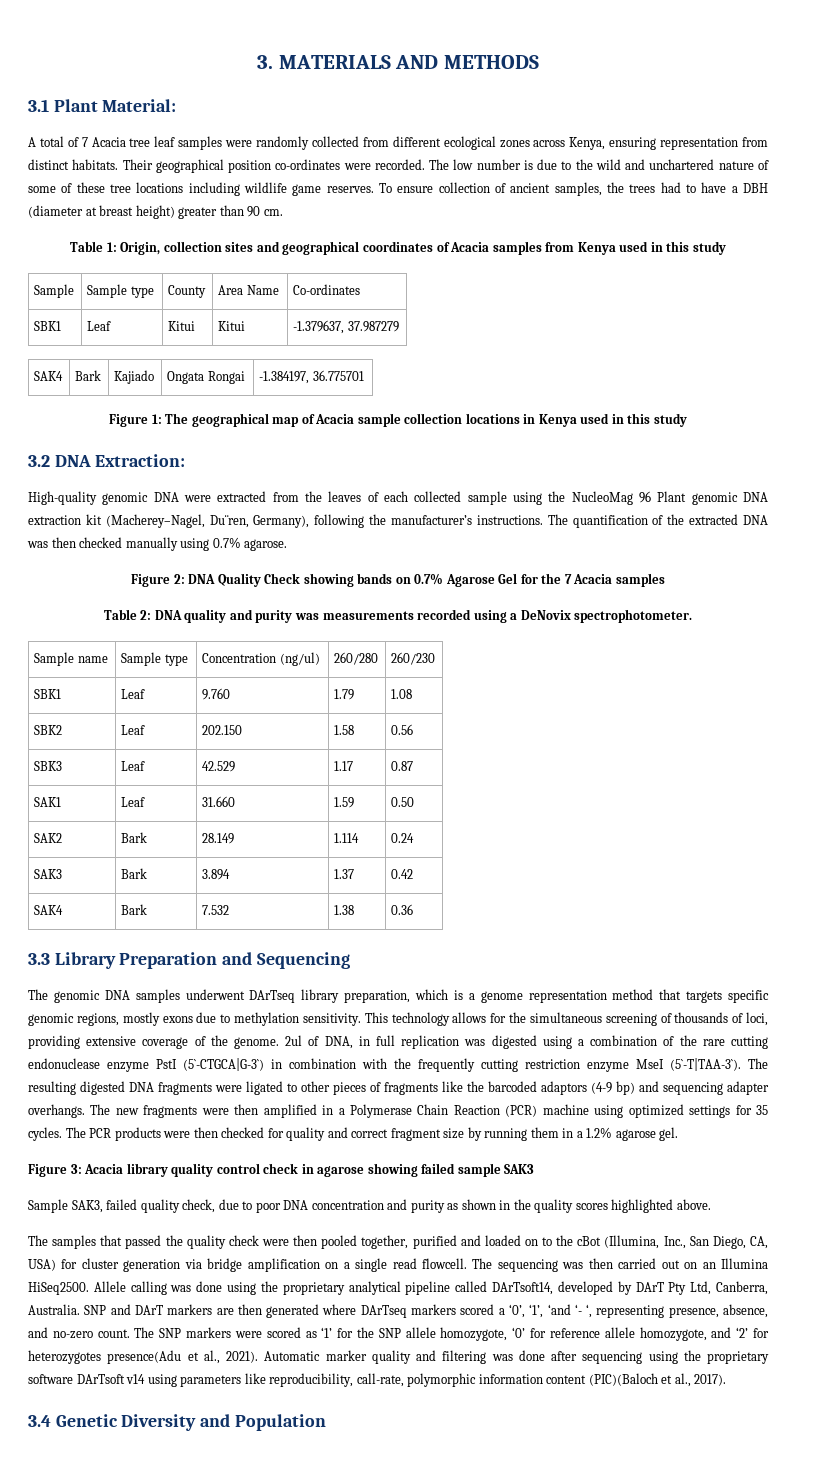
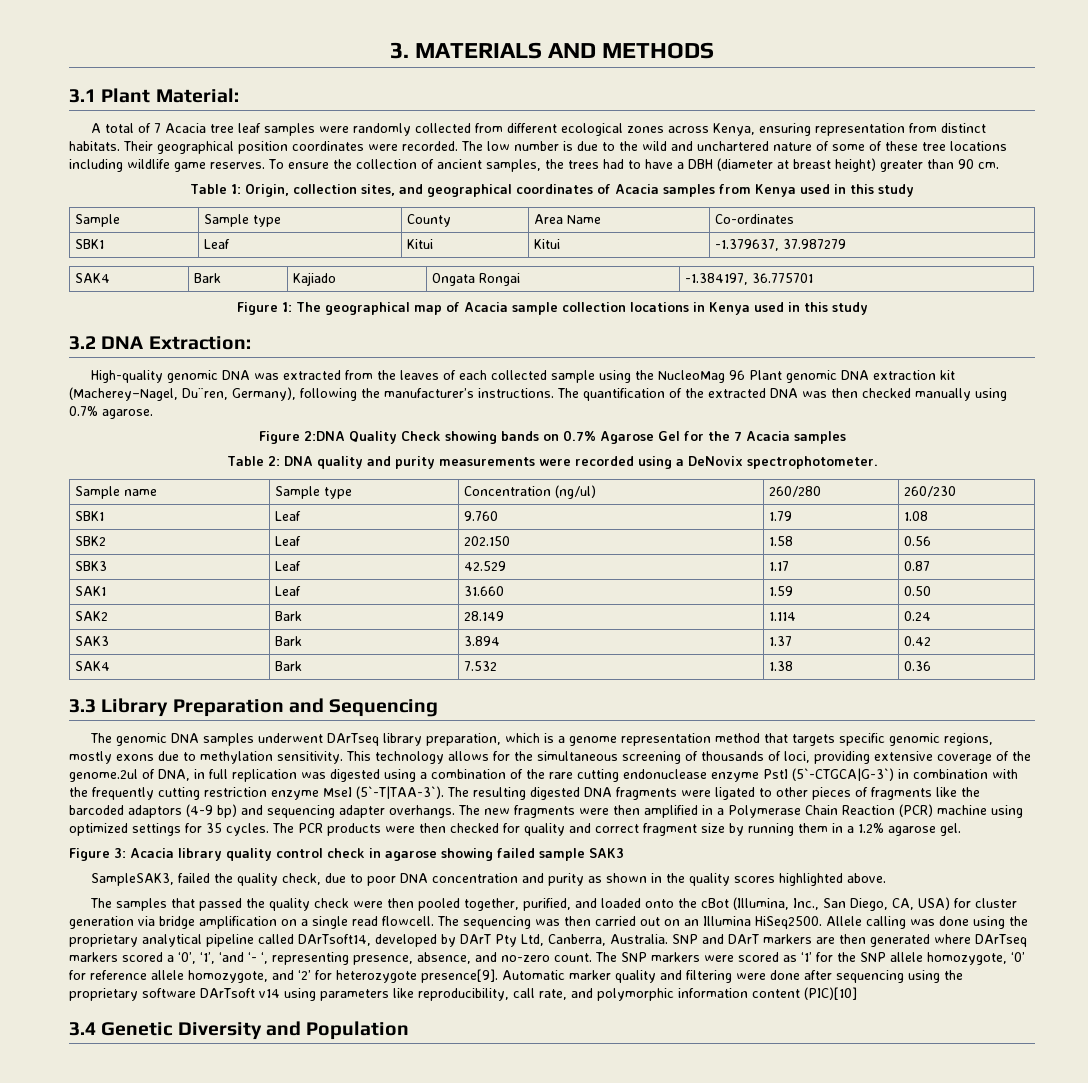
- Their geographical position co-ordinates were recorded.
+ Their geographical position coordinates were recorded.
- To ensure collection of ancient samples, the trees had to have a DBH (diameter at breast height) greater than 90 cm.
+ To ensure the collection of ancient samples, the trees had to have a DBH (diameter at breast height) greater than 90 cm.
- Table 1: Origin, collection sites and geographical coordinates of Acacia samples from Kenya used in this study
+ Table 1: Origin, collection sites, and geographical coordinates of Acacia samples from Kenya used in this study
- High-quality genomic DNA were extracted from the leaves of each collected sample using the NucleoMag 96 Plant genomic DNA extraction kit (Macherey–Nagel, Du¨ren, Germany), following the manufacturer’s instructions.
+ High-quality genomic DNA was extracted from the leaves of each collected sample using the NucleoMag 96 Plant genomic DNA extraction kit (Macherey–Nagel, Du¨ren, Germany), following the manufacturer’s instructions.
- Figure 2: DNA Quality Check showing bands on 0.7% Agarose Gel for the 7 Acacia samples
+ Figure 2:DNA Quality Check showing bands on 0.7% Agarose Gel for the 7 Acacia samples
- Table 2: DNA quality and purity was measurements recorded using a DeNovix spectrophotometer.
+ Table 2: DNA quality and purity measurements were recorded using a DeNovix spectrophotometer.
- This technology allows for the simultaneous screening of thousands of loci, providing extensive coverage of the genome. 2ul of DNA, in full replication was digested using a combination of the rare cutting endonuclease enzyme PstI (5`-CTGCA|G-3`) in combination with the frequently cutting restriction enzyme MseI (5`-T|TAA-3`).
+ This technology allows for the simultaneous screening of thousands of loci, providing extensive coverage of the genome.2ul of DNA, in full replication was digested using a combination of the rare cutting endonuclease enzyme PstI (5`-CTGCA|G-3`) in combination with the frequently cutting restriction enzyme MseI (5`-T|TAA-3`).
- Sample SAK3, failed quality check, due to poor DNA concentration and purity as shown in the quality scores highlighted above.
+ SampleSAK3, failed the quality check, due to poor DNA concentration and purity as shown in the quality scores highlighted above.
- The samples that passed the quality check were then pooled together, purified and loaded on to the cBot (Illumina, Inc., San Diego, CA, USA) for cluster generation via bridge amplification on a single read flowcell.
+ The samples that passed the quality check were then pooled together, purified, and loaded onto the cBot (Illumina, Inc., San Diego, CA, USA) for cluster generation via bridge amplification on a single read flowcell.
- The SNP markers were scored as ‘1’ for the SNP allele homozygote, ‘0’ for reference allele homozygote, and ‘2’ for heterozygotes presence(Adu et al., 2021).
+ The SNP markers were scored as ‘1’ for the SNP allele homozygote, ‘0’ for reference allele homozygote, and ‘2’ for heterozygote presence[9].
- Automatic marker quality and filtering was done after sequencing using the proprietary software DArTsoft v14 using parameters like reproducibility, call-rate, polymorphic information content (PIC)(Baloch et al., 2017).
+ Automatic marker quality and filtering were done after sequencing using the proprietary software DArTsoft v14 using parameters like reproducibility, call rate, and polymorphic information content (PIC)[10]

